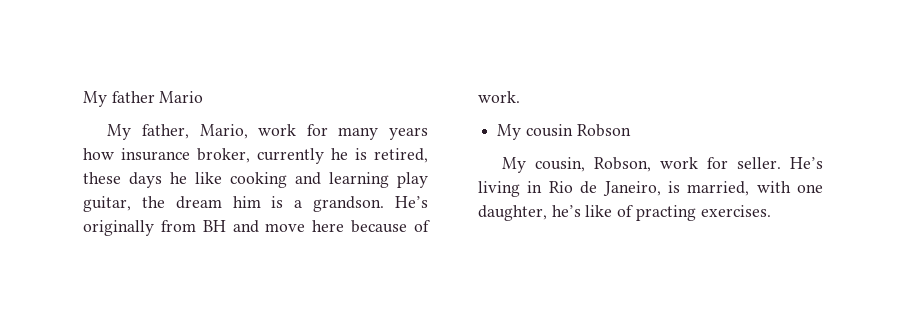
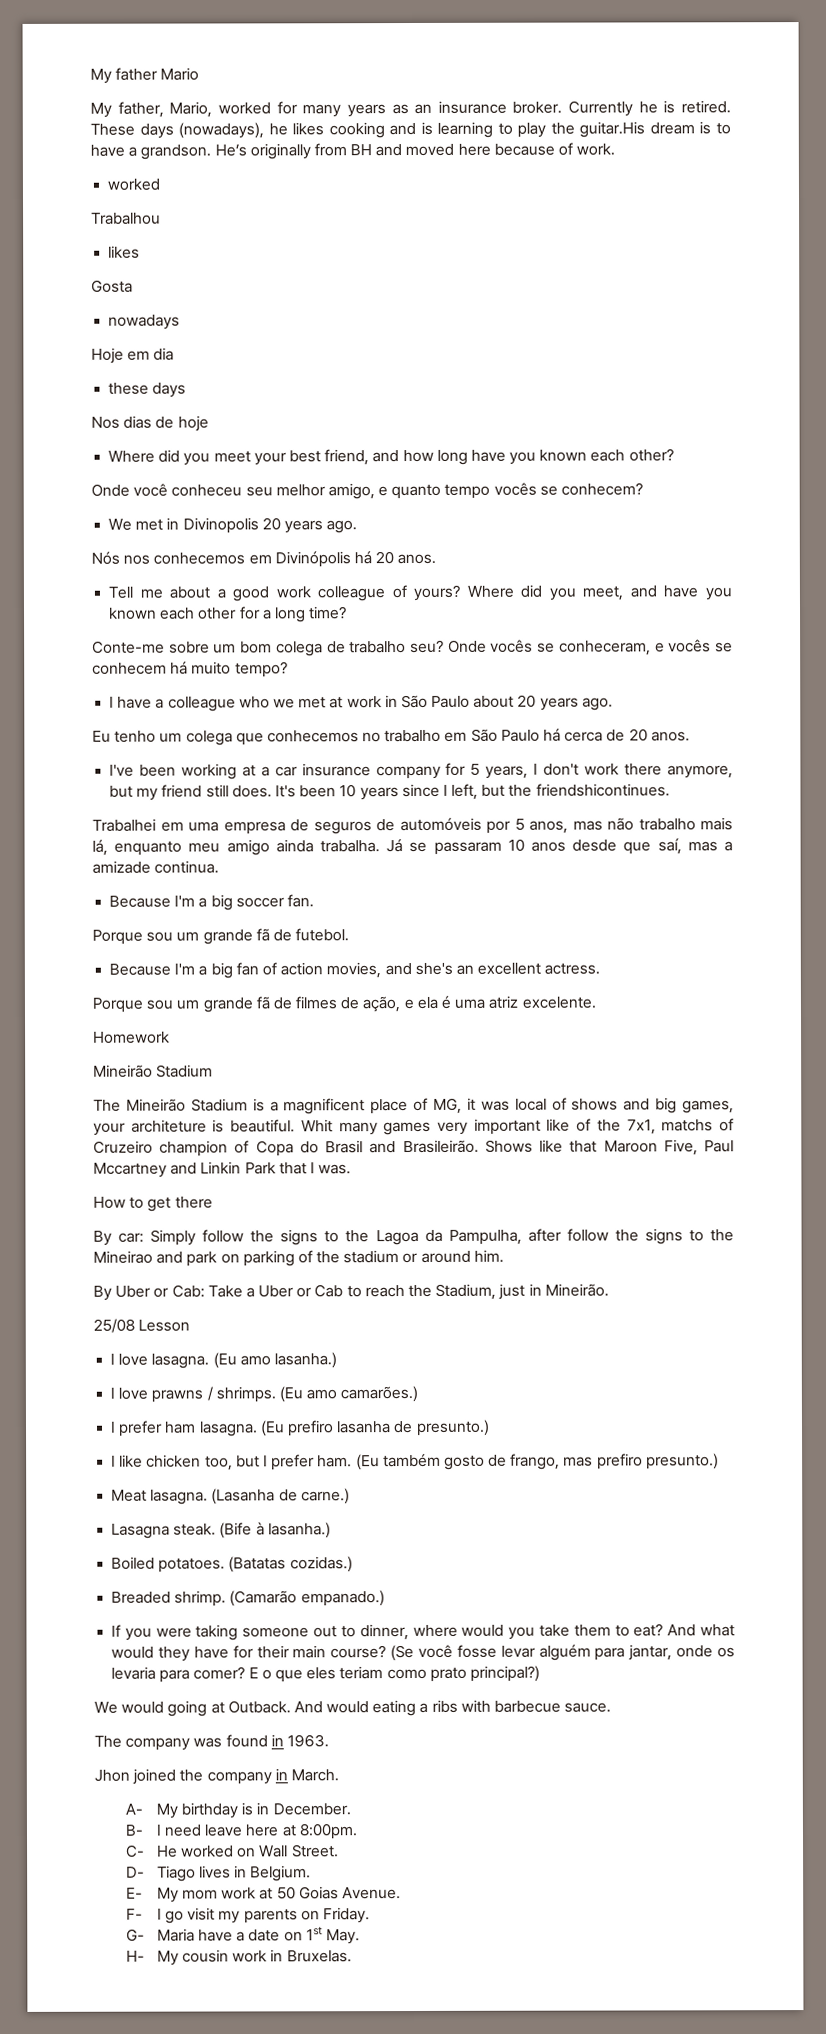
- My father, Mario, work for many years how insurance broker, currently he is retired, these days he like cooking and learning play guitar, the dream him is a grandson.
+ My father, Mario, worked for many years as an insurance broker. Currently he is retired. These days (nowadays), he likes cooking and is learning to play the guitar.His dream is to have a grandson.
- He’s originally from BH and move here because of work.
- My cousin Robson
- My cousin, Robson, work for seller. He’s living in Rio de Janeiro, is married, with one daughter, he’s like of practing exercises.
+ He’s originally from BH and moved here because of work.
+ worked
+ Trabalhou
+ likes
+ Gosta
+ nowadays
+ Hoje em dia
+ these days
+ Nos dias de hoje
+ Where did you meet your best friend, and how long have you known each other?
+ Onde você conheceu seu melhor amigo, e quanto tempo vocês se conhecem?
+ We met in Divinopolis 20 years ago.
+ Nós nos conhecemos em Divinópolis há 20 anos.
+ Tell me about a good work colleague of yours? Where did you meet, and have you known each other for a long time?
+ Conte-me sobre um bom colega de trabalho seu? Onde vocês se conheceram, e vocês se conhecem há muito tempo?
+ I have a colleague who we met at work in São Paulo about 20 years ago.
+ Eu tenho um colega que conhecemos no trabalho em São Paulo há cerca de 20 anos.
+ I've been working at a car insurance company for 5 years, I don't work there anymore, but my friend still does. It's been 10 years since I left, but the friendshicontinues.
+ Trabalhei em uma empresa de seguros de automóveis por 5 anos, mas não trabalho mais lá, enquanto meu amigo ainda trabalha. Já se passaram 10 anos desde que saí, mas a amizade continua.
+ Because I'm a big soccer fan.
+ Porque sou um grande fã de futebol.
+ Because I'm a big fan of action movies, and she's an excellent actress.
+ Porque sou um grande fã de filmes de ação, e ela é uma atriz excelente.
+ Homework
+ Mineirão Stadium
+ The Mineirão Stadium is a magnificent place of MG, it was local of shows and big games, your architeture is beautiful. Whit many games very important like of the 7x1, matchs of Cruzeiro champion of Copa do Brasil and Brasileirão. Shows like that Maroon Five, Paul Mccartney and Linkin Park that I was.
+ How to get there
+ By car: Simply follow the signs to the Lagoa da Pampulha, after follow the signs to the Mineirao and park on parking of the stadium or around him.
+ By Uber or Cab: Take a Uber or Cab to reach the Stadium, just in Mineirão.
+ 25/08 Lesson
+ I love lasagna. (Eu amo lasanha.)
+ I love prawns / shrimps. (Eu amo camarões.)
+ I prefer ham lasagna. (Eu prefiro lasanha de presunto.)
+ I like chicken too, but I prefer ham. (Eu também gosto de frango, mas prefiro presunto.)
+ Meat lasagna. (Lasanha de carne.)
+ Lasagna steak. (Bife à lasanha.)
+ Boiled potatoes. (Batatas cozidas.)
+ Breaded shrimp. (Camarão empanado.)
+ If you were taking someone out to dinner, where would you take them to eat? And what would they have for their main course? (Se você fosse levar alguém para jantar, onde os levaria para comer? E o que eles teriam como prato principal?)
+ We would going at Outback. And would eating a ribs with barbecue sauce.
+ The company was found in 1963.
+ Jhon joined the company in March.
+ A- My birthday is in December.
+ B- I need leave here at 8:00pm.
+ C- He worked on Wall Street.
+ D- Tiago lives in Belgium.
+ E- My mom work at 50 Goias Avenue.
+ F- I go visit my parents on Friday.
+ G- Maria have a date on 1st May.
+ H- My cousin work in Bruxelas.

